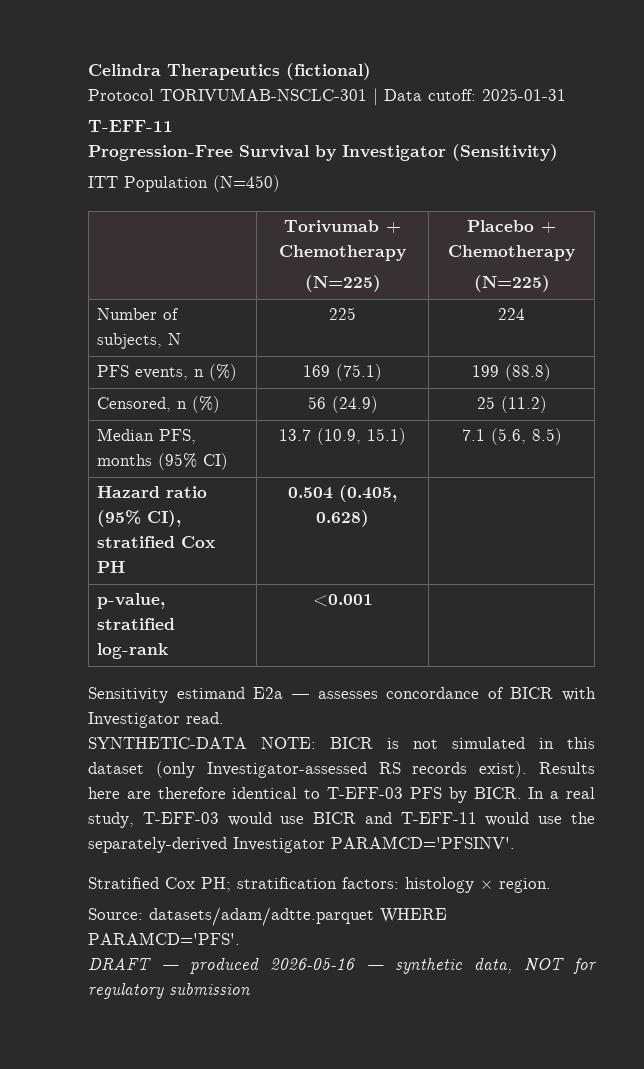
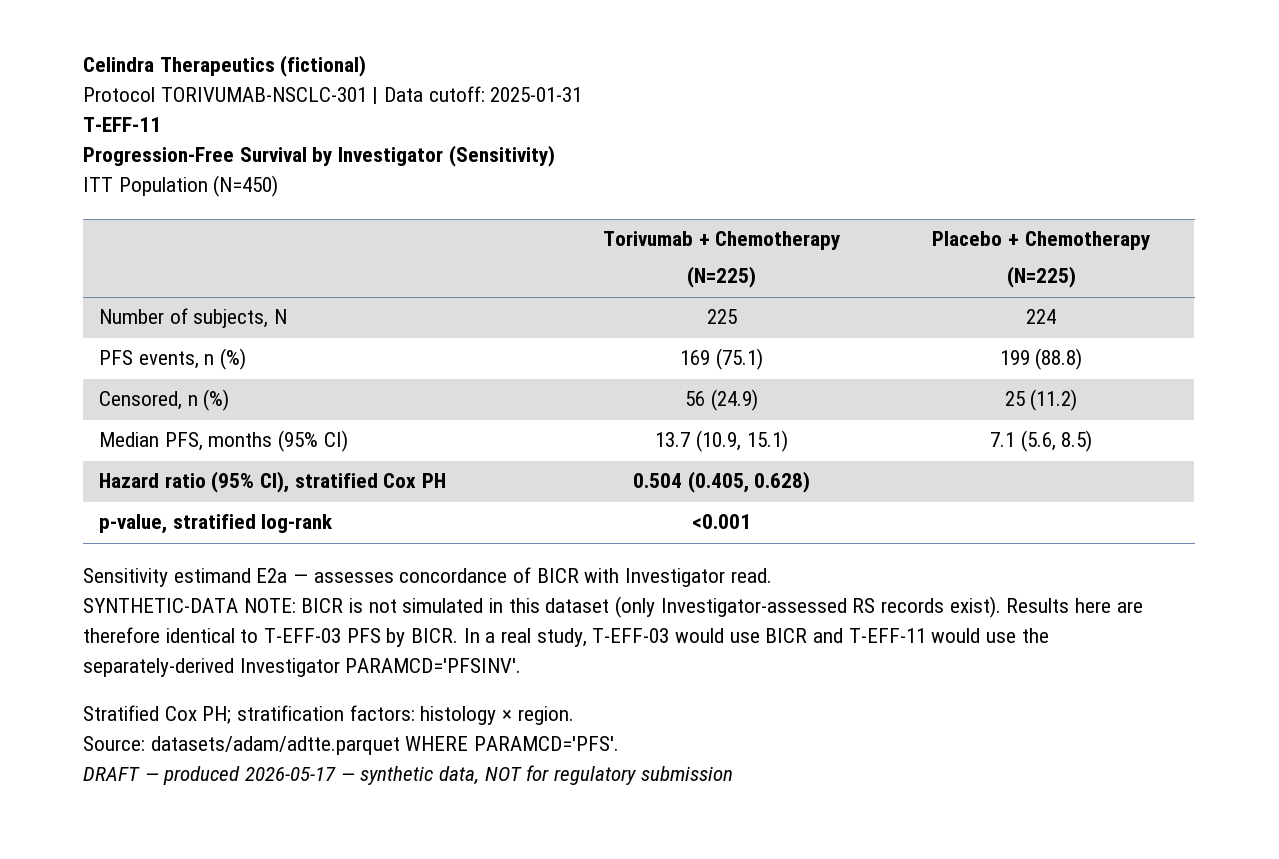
- DRAFT — produced 2026-05-16 — synthetic data, NOT for regulatory submission
+ DRAFT — produced 2026-05-17 — synthetic data, NOT for regulatory submission

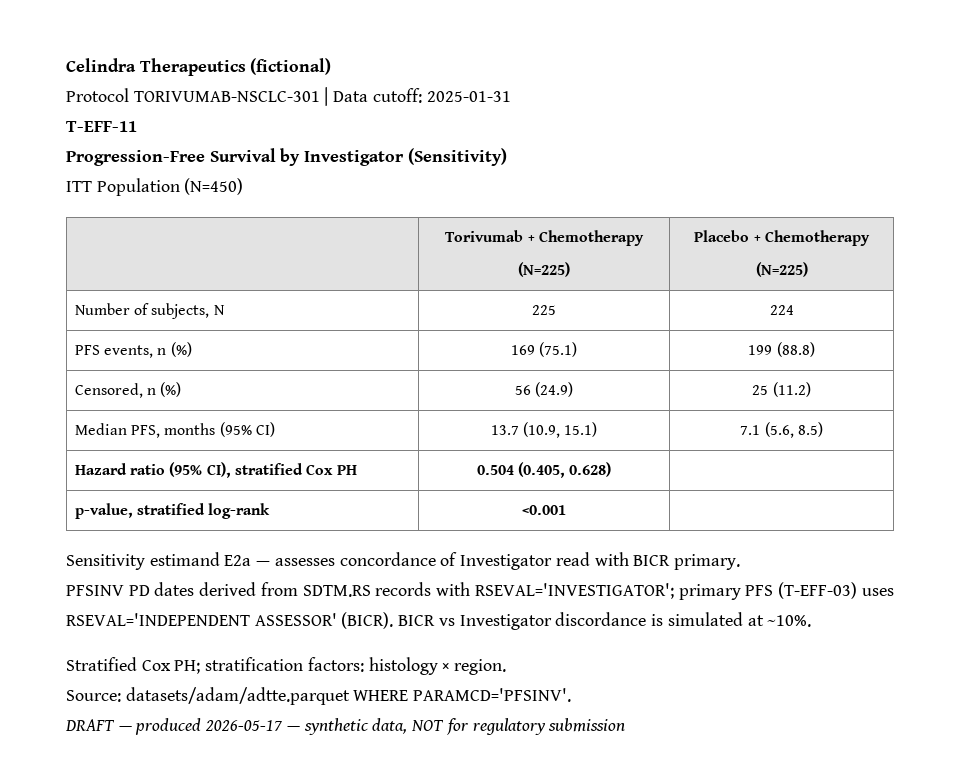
- Sensitivity estimand E2a — assesses concordance of BICR with Investigator read.
- SYNTHETIC-DATA NOTE: BICR is not simulated in this dataset (only Investigator-assessed RS records exist). Results here are therefore identical to T-EFF-03 PFS by BICR. In a real study, T-EFF-03 would use BICR and T-EFF-11 would use the separately-derived Investigator PARAMCD='PFSINV'.
+ Sensitivity estimand E2a — assesses concordance of Investigator read with BICR primary.
+ PFSINV PD dates derived from SDTM.RS records with RSEVAL='INVESTIGATOR'; primary PFS (T-EFF-03) uses RSEVAL='INDEPENDENT ASSESSOR' (BICR). BICR vs Investigator discordance is simulated at ~10%.
- Source: datasets/adam/adtte.parquet WHERE PARAMCD='PFS'.
+ Source: datasets/adam/adtte.parquet WHERE PARAMCD='PFSINV'.

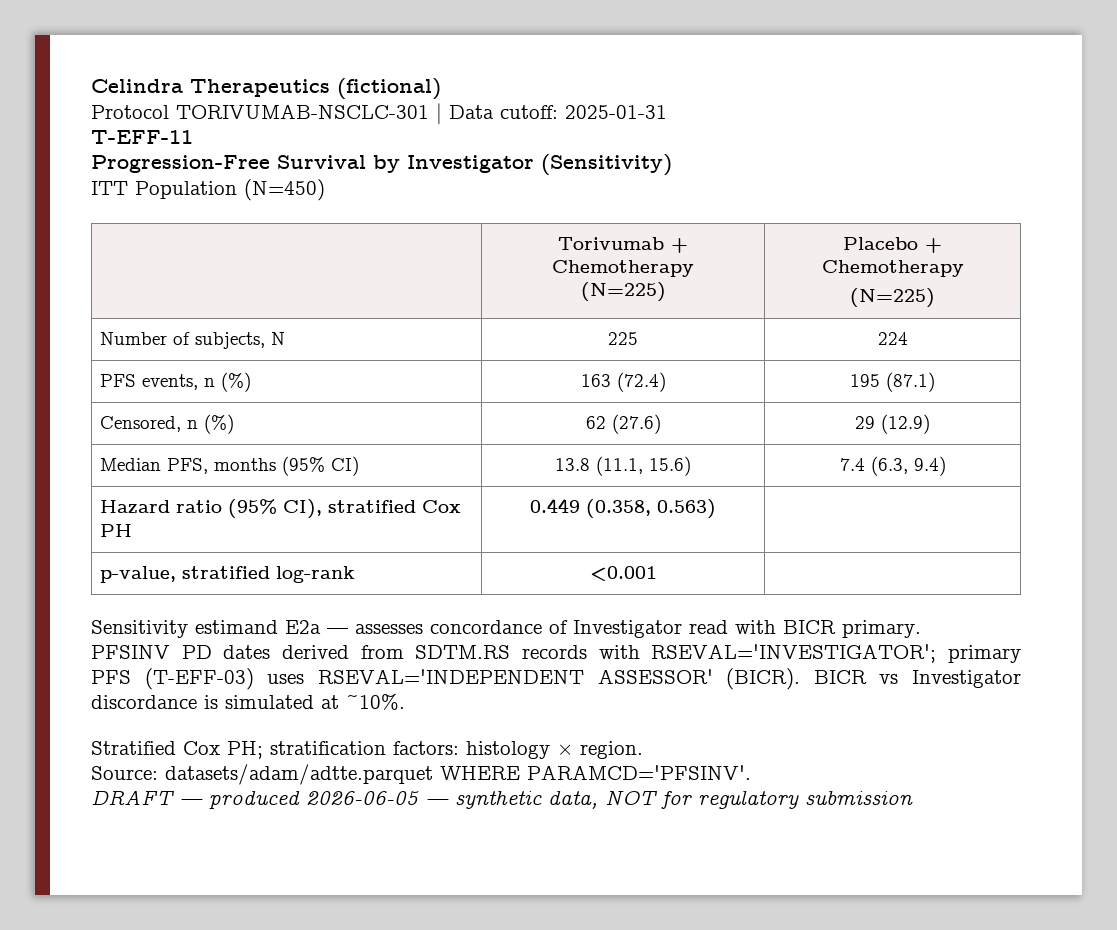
- PFS events, n (%) | 169 (75.1) | 199 (88.8)
+ PFS events, n (%) | 163 (72.4) | 195 (87.1)
- Censored, n (%) | 56 (24.9) | 25 (11.2)
+ Censored, n (%) | 62 (27.6) | 29 (12.9)
- Median PFS, months (95% CI) | 13.7 (10.9, 15.1) | 7.1 (5.6, 8.5)
+ Median PFS, months (95% CI) | 13.8 (11.1, 15.6) | 7.4 (6.3, 9.4)
- Hazard ratio (95% CI), stratified Cox PH | 0.504 (0.405, 0.628) |
+ Hazard ratio (95% CI), stratified Cox PH | 0.449 (0.358, 0.563) |
- DRAFT — produced 2026-05-17 — synthetic data, NOT for regulatory submission
+ DRAFT — produced 2026-06-05 — synthetic data, NOT for regulatory submission

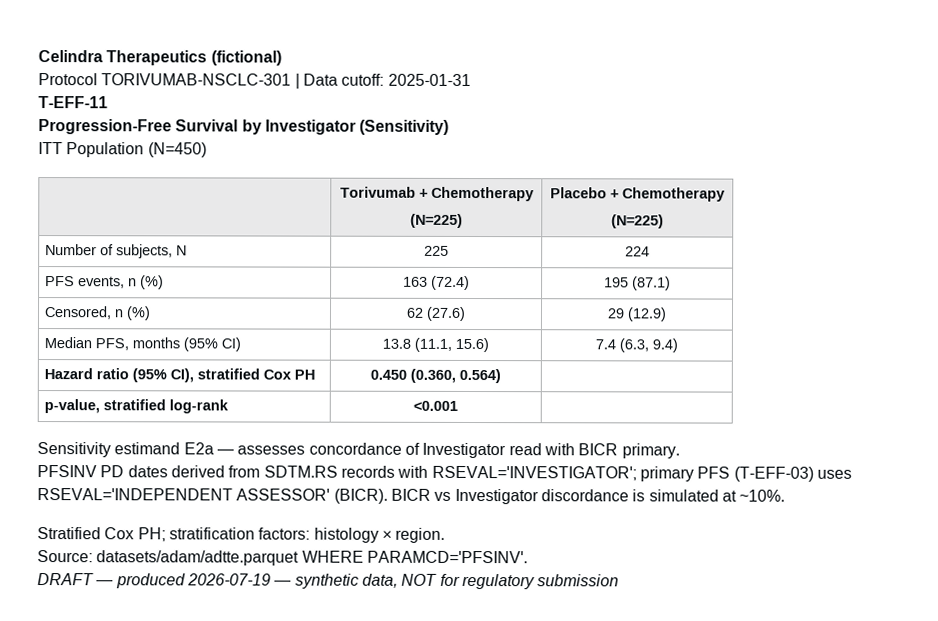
- Hazard ratio (95% CI), stratified Cox PH | 0.449 (0.358, 0.563) |
+ Hazard ratio (95% CI), stratified Cox PH | 0.450 (0.360, 0.564) |
- DRAFT — produced 2026-06-05 — synthetic data, NOT for regulatory submission
+ DRAFT — produced 2026-07-19 — synthetic data, NOT for regulatory submission

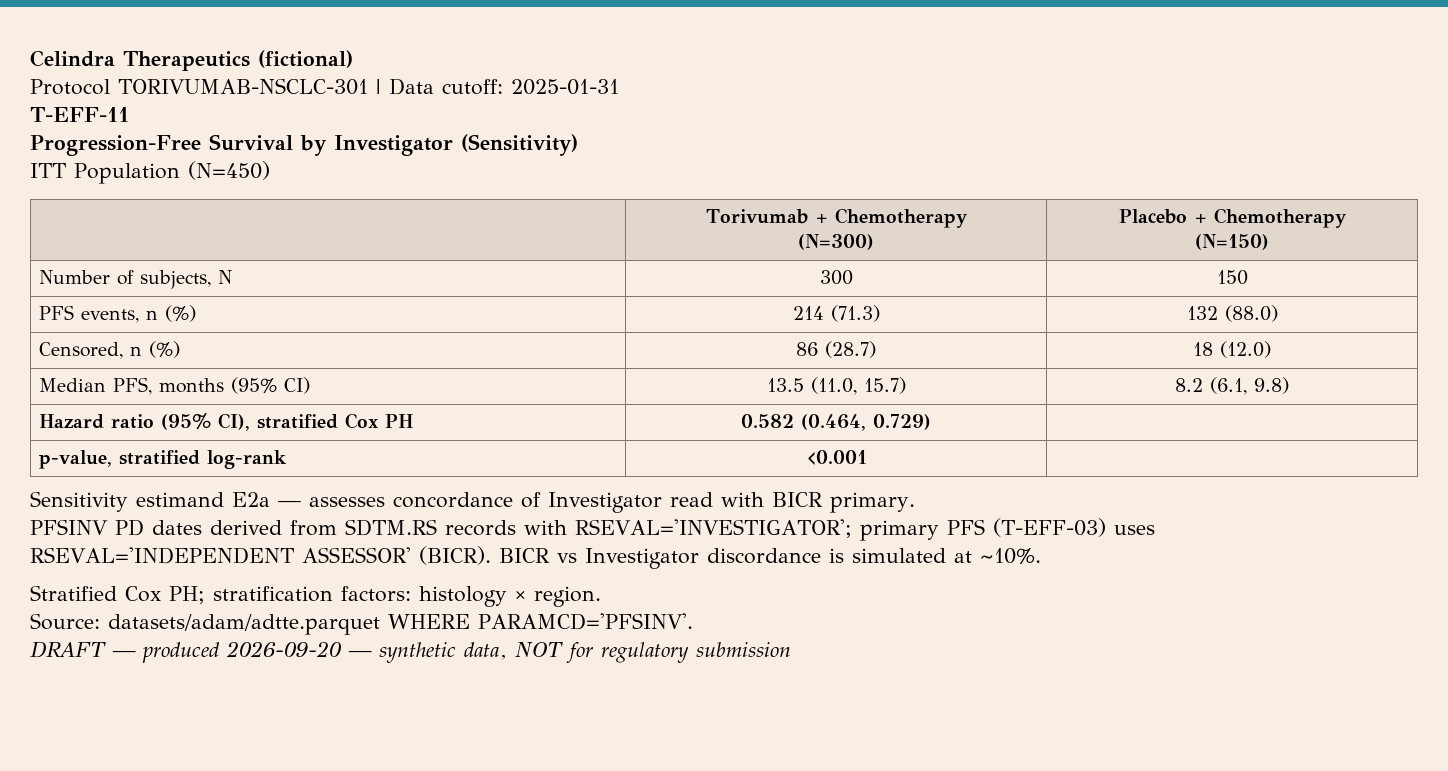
  | Torivumab + Chemotherapy
- (N=225) | Placebo + Chemotherapy
- (N=225)
+ (N=300) | Placebo + Chemotherapy
+ (N=150)
- Number of subjects, N | 225 | 224
+ Number of subjects, N | 300 | 150
- PFS events, n (%) | 163 (72.4) | 195 (87.1)
+ PFS events, n (%) | 214 (71.3) | 132 (88.0)
- Censored, n (%) | 62 (27.6) | 29 (12.9)
+ Censored, n (%) | 86 (28.7) | 18 (12.0)
- Median PFS, months (95% CI) | 13.8 (11.1, 15.6) | 7.4 (6.3, 9.4)
+ Median PFS, months (95% CI) | 13.5 (11.0, 15.7) | 8.2 (6.1, 9.8)
- Hazard ratio (95% CI), stratified Cox PH | 0.450 (0.360, 0.564) |
+ Hazard ratio (95% CI), stratified Cox PH | 0.582 (0.464, 0.729) |
- DRAFT — produced 2026-07-19 — synthetic data, NOT for regulatory submission
+ DRAFT — produced 2026-09-20 — synthetic data, NOT for regulatory submission

